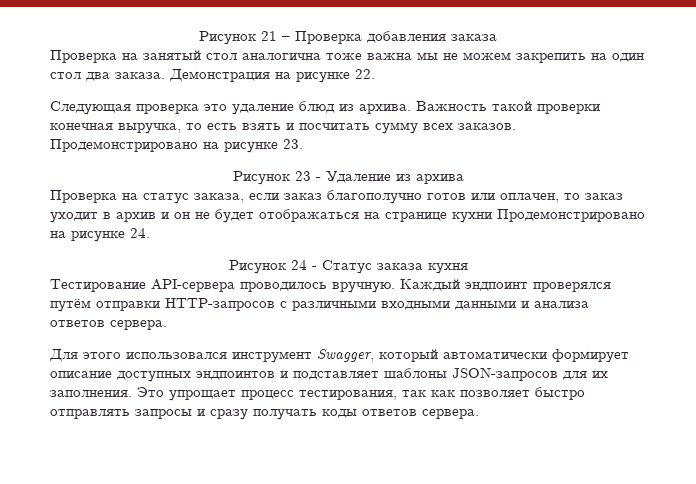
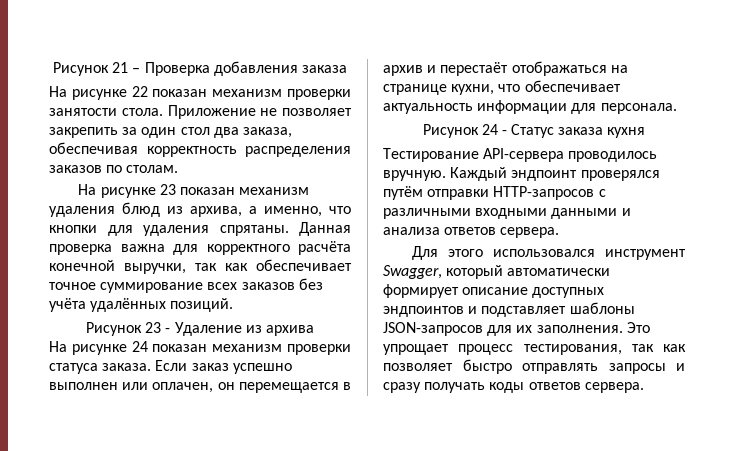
- Проверка на занятый стол аналогична тоже важна мы не можем закрепить на один стол два заказа. Демонстрация на рисунке 22.
- Следующая проверка это удаление блюд из архива. Важность такой проверки конечная выручка, то есть взять и посчитать сумму всех заказов. Продемонстрировано на рисунке 23.
+ На рисунке 22 показан механизм проверки занятости стола. Приложение не позволяет закрепить за один стол два заказа, обеспечивая корректность распределения заказов по столам.
+ На рисунке 23 показан механизм удаления блюд из архива, а именно, что кнопки для удаления спрятаны. Данная проверка важна для корректного расчёта конечной выручки, так как обеспечивает точное суммирование всех заказов без учёта удалённых позиций.
- Проверка на статус заказа, если заказ благополучно готов или оплачен, то заказ уходит в архив и он не будет отображаться на странице кухни Продемонстрировано на рисунке 24.
+ На рисунке 24 показан механизм проверки статуса заказа. Если заказ успешно выполнен или оплачен, он перемещается в архив и перестаёт отображаться на странице кухни, что обеспечивает актуальность информации для персонала.

